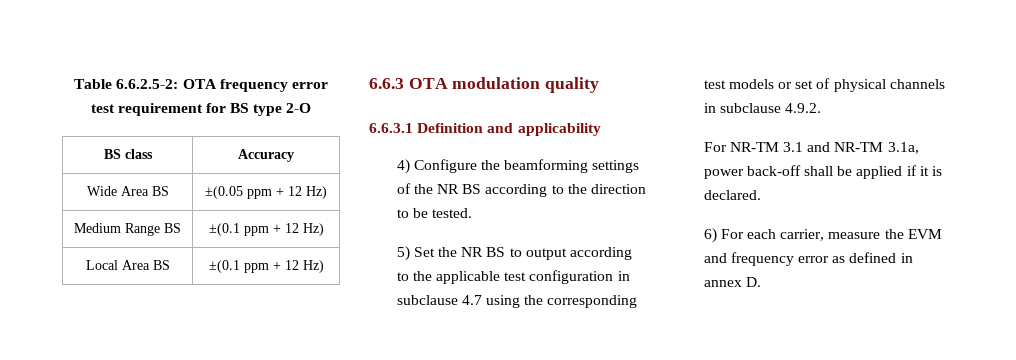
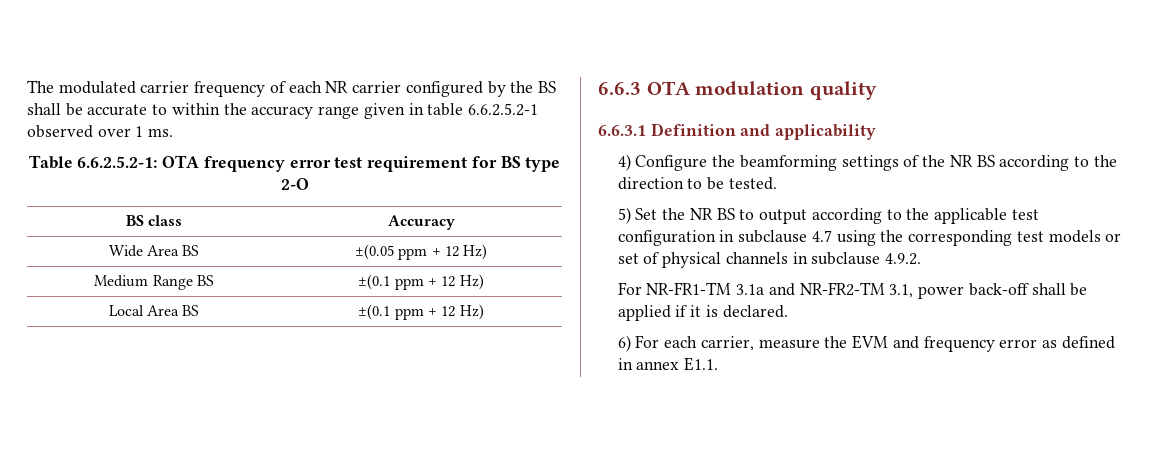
- Table 6.6.2.5-2: OTA frequency error test requirement for BS type 2-O
+ The modulated carrier frequency of each NR carrier configured by the BS shall be accurate to within the accuracy range given in table 6.6.2.5.2-1 observed over 1 ms.
+ Table 6.6.2.5.2-1: OTA frequency error test requirement for BS type 2-O
- For NR-TM 3.1 and NR-TM 3.1a, power back-off shall be applied if it is declared.
+ For NR-FR1-TM 3.1a and NR-FR2-TM 3.1, power back-off shall be applied if it is declared.
- 6) For each carrier, measure the EVM and frequency error as defined in annex D.
+ 6) For each carrier, measure the EVM and frequency error as defined in annex E1.1.

